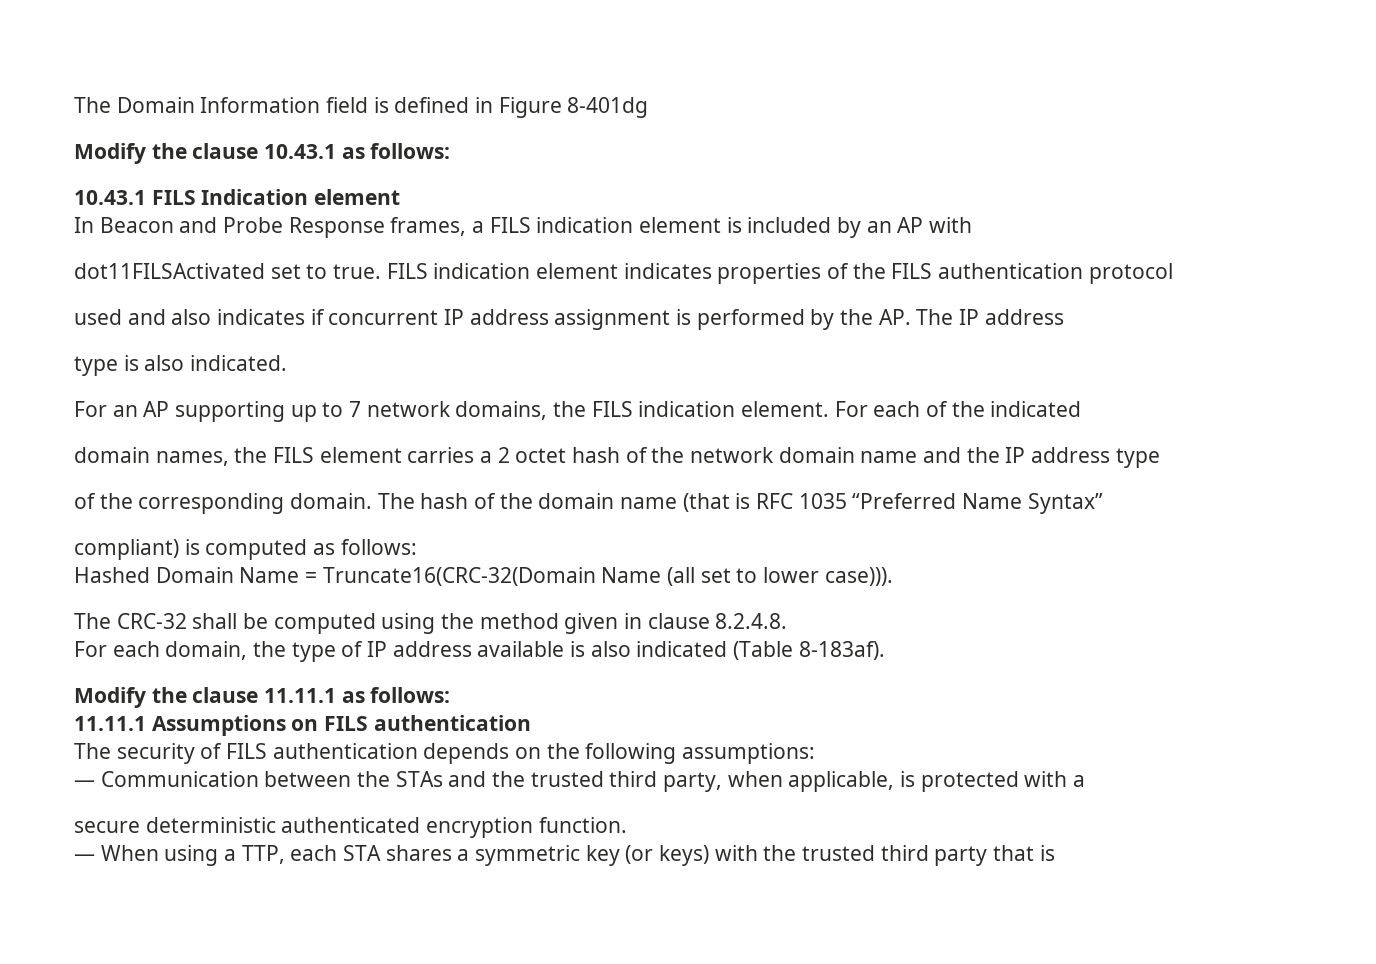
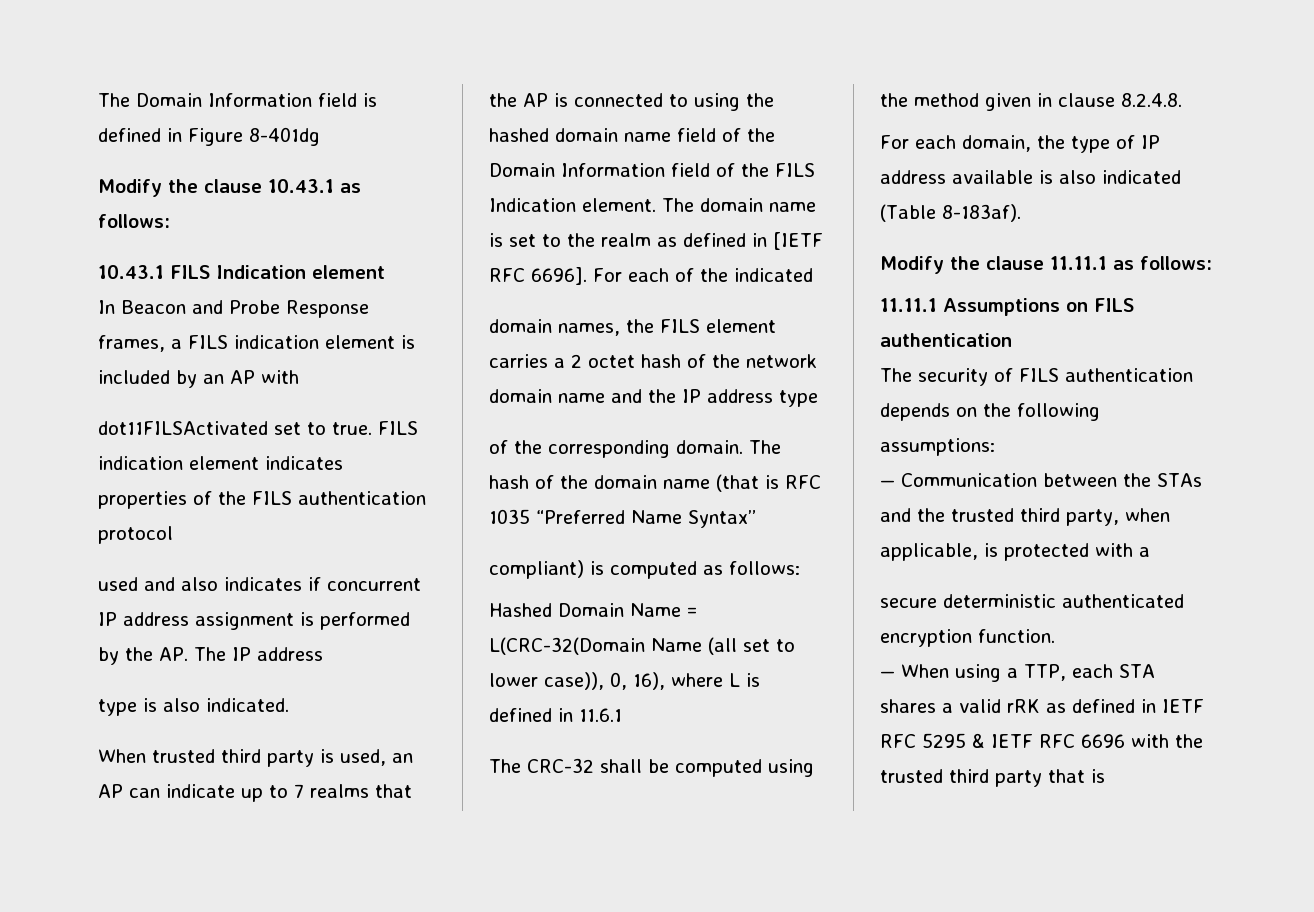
- For an AP supporting up to 7 network domains, the FILS indication element.
+ When trusted third party is used, an AP can indicate up to 7 realms that the AP is connected to using the hashed domain name field of the Domain Information field of the FILS Indication element. The domain name is set to the realm as defined in [IETF RFC 6696].
- Hashed Domain Name = Truncate16(CRC-32(Domain Name (all set to lower case))).
+ Hashed Domain Name = L(CRC-32(Domain Name (all set to lower case)), 0, 16), where L is defined in 11.6.1
- — When using a TTP, each STA shares a symmetric key (or keys) with the trusted third party that is
+ — When using a TTP, each STA shares a valid rRK as defined in IETF RFC 5295 & IETF RFC 6696 with the trusted third party that is

